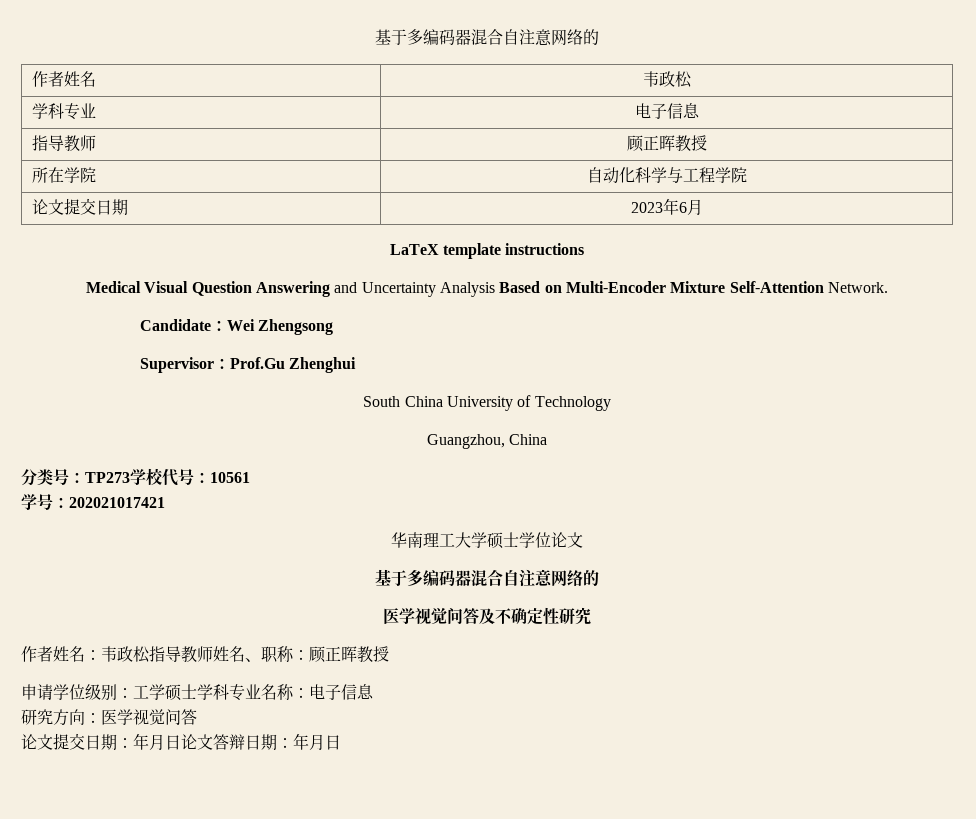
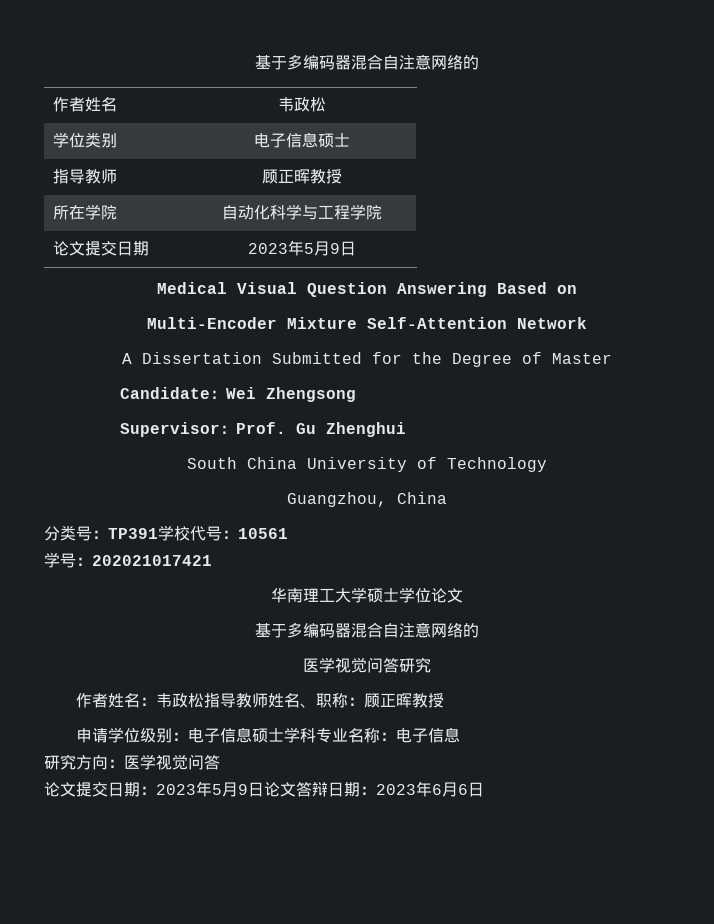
- 学科专业 | 电子信息
+ 学位类别 | 电子信息硕士
- 论文提交日期 | 2023年6月
- LaTeX template instructions
+ 论文提交日期 | 2023年5月9日
- Medical Visual Question Answering and Uncertainty Analysis Based on Multi-Encoder Mixture Self-Attention Network.
+ Medical Visual Question Answering Based on
+ Multi-Encoder Mixture Self-Attention Network
+ A Dissertation Submitted for the Degree of Master
- Supervisor：Prof.Gu Zhenghui
+ Supervisor：Prof. Gu Zhenghui
- 分类号：TP273学校代号：10561
+ 分类号：TP391学校代号：10561
- 医学视觉问答及不确定性研究
+ 医学视觉问答研究
- 申请学位级别：工学硕士学科专业名称：电子信息
+ 申请学位级别：电子信息硕士学科专业名称：电子信息
- 论文提交日期：年月日论文答辩日期：年月日
+ 论文提交日期：2023年5月9日论文答辩日期：2023年6月6日

